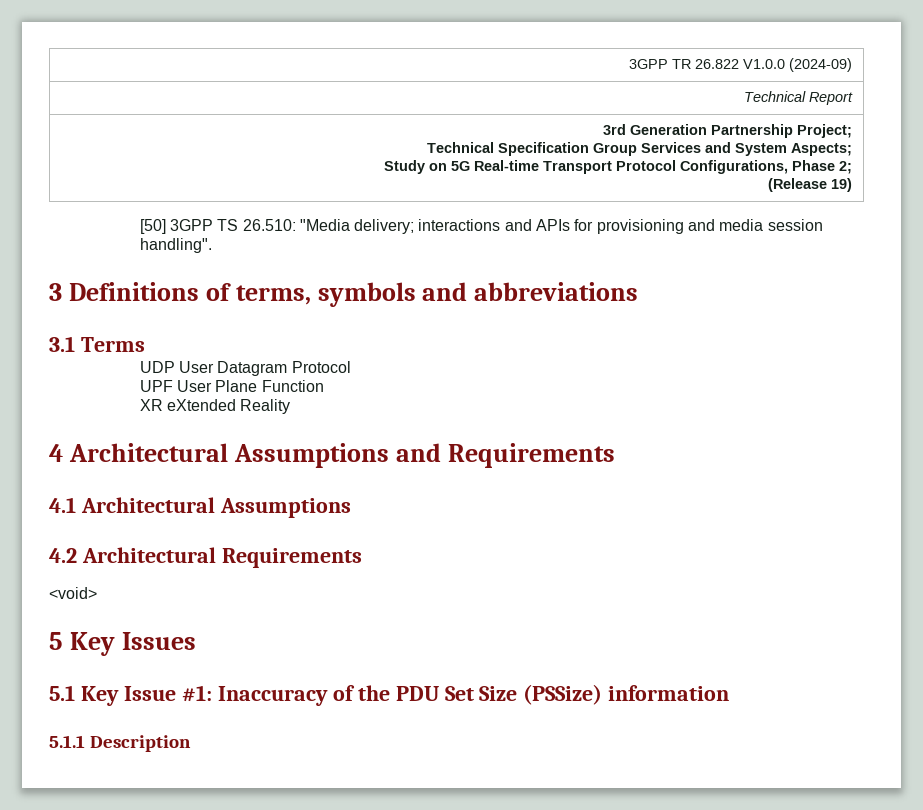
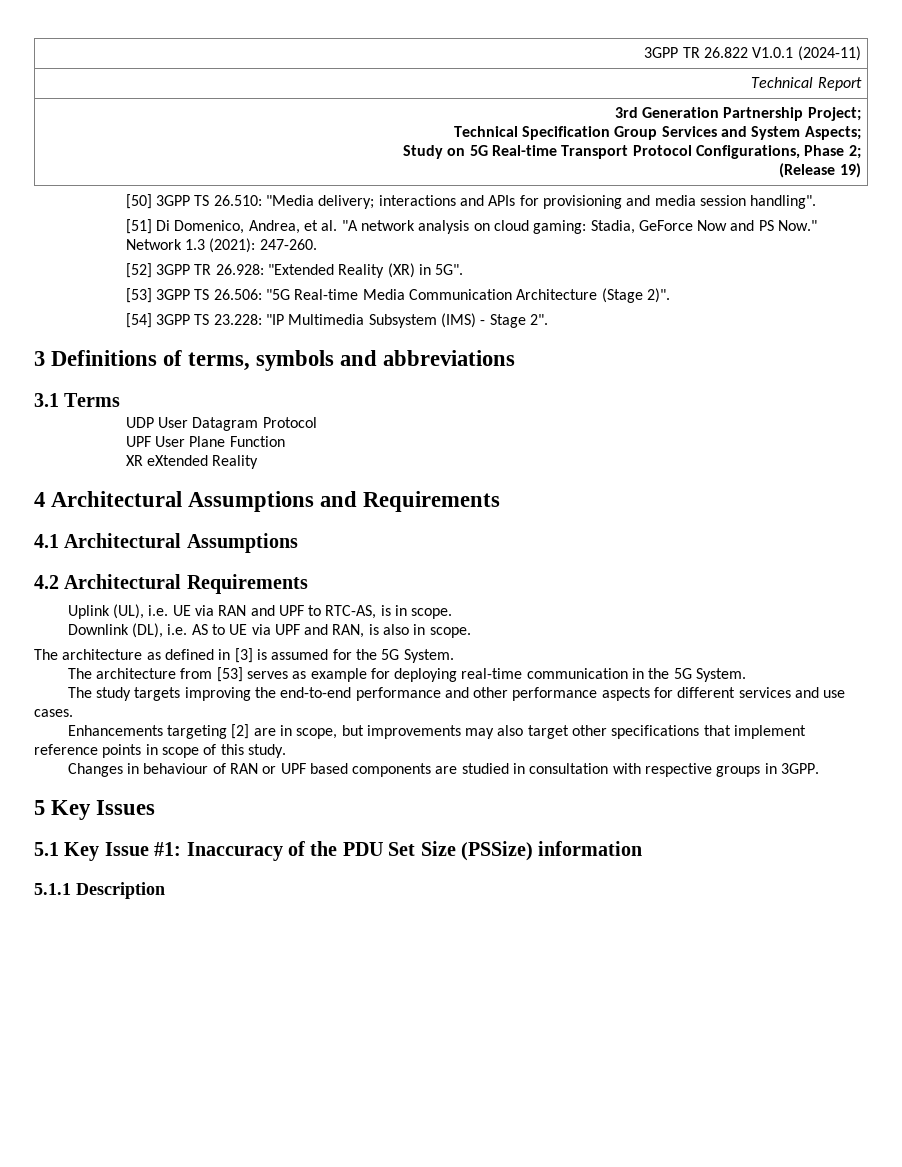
- 3GPP TR 26.822 V1.0.0 (2024-09)
+ 3GPP TR 26.822 V1.0.1 (2024-11)
+ [51] Di Domenico, Andrea, et al. "A network analysis on cloud gaming: Stadia, GeForce Now and PS Now." Network 1.3 (2021): 247-260.
+ [52] 3GPP TR 26.928: "Extended Reality (XR) in 5G".
+ [53] 3GPP TS 26.506: "5G Real-time Media Communication Architecture (Stage 2)".
+ [54] 3GPP TS 23.228: "IP Multimedia Subsystem (IMS) - Stage 2".
- <void>
+ Uplink (UL), i.e. UE via RAN and UPF to RTC-AS, is in scope.
+ Downlink (DL), i.e. AS to UE via UPF and RAN, is also in scope.
+ The architecture as defined in [3] is assumed for the 5G System.
+ The architecture from [53] serves as example for deploying real-time communication in the 5G System.
+ The study targets improving the end-to-end performance and other performance aspects for different services and use cases.
+ Enhancements targeting [2] are in scope, but improvements may also target other specifications that implement reference points in scope of this study.
+ Changes in behaviour of RAN or UPF based components are studied in consultation with respective groups in 3GPP.

